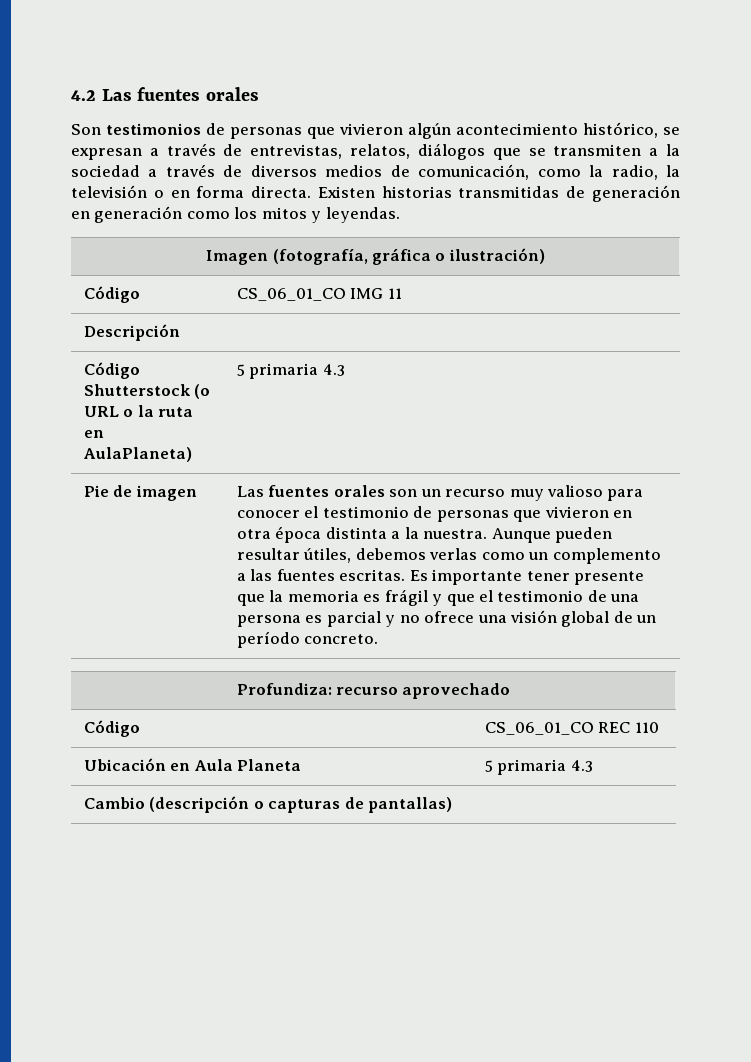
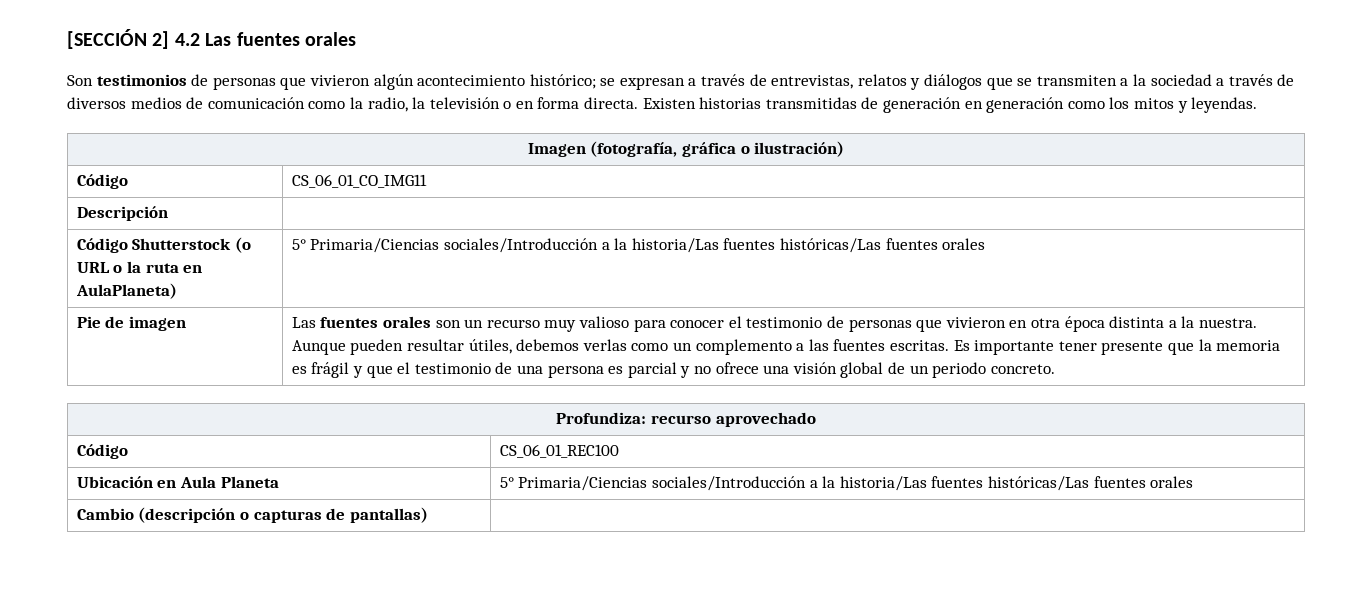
- 4.2 Las fuentes orales
+ [SECCIÓN 2] 4.2 Las fuentes orales
- Son testimonios de personas que vivieron algún acontecimiento histórico, se expresan a través de entrevistas, relatos, diálogos que se transmiten a la sociedad a través de diversos medios de comunicación, como la radio, la televisión o en forma directa.
+ Son testimonios de personas que vivieron algún acontecimiento histórico; se expresan a través de entrevistas, relatos y diálogos que se transmiten a la sociedad a través de diversos medios de comunicación como la radio, la televisión o en forma directa.
- Código | CS_06_01_CO IMG 11
+ Código | CS_06_01_CO_IMG11
- Código Shutterstock (o URL o la ruta en AulaPlaneta) | 5 primaria 4.3
+ Código Shutterstock (o URL o la ruta en AulaPlaneta) | 5° Primaria/Ciencias sociales/Introducción a la historia/Las fuentes históricas/Las fuentes orales
- Es importante tener presente que la memoria es frágil y que el testimonio de una persona es parcial y no ofrece una visión global de un período concreto.
+ Es importante tener presente que la memoria es frágil y que el testimonio de una persona es parcial y no ofrece una visión global de un periodo concreto.
- Código | CS_06_01_CO REC 110
+ Código | CS_06_01_REC100
- Ubicación en Aula Planeta | 5 primaria 4.3
+ Ubicación en Aula Planeta | 5° Primaria/Ciencias sociales/Introducción a la historia/Las fuentes históricas/Las fuentes orales

